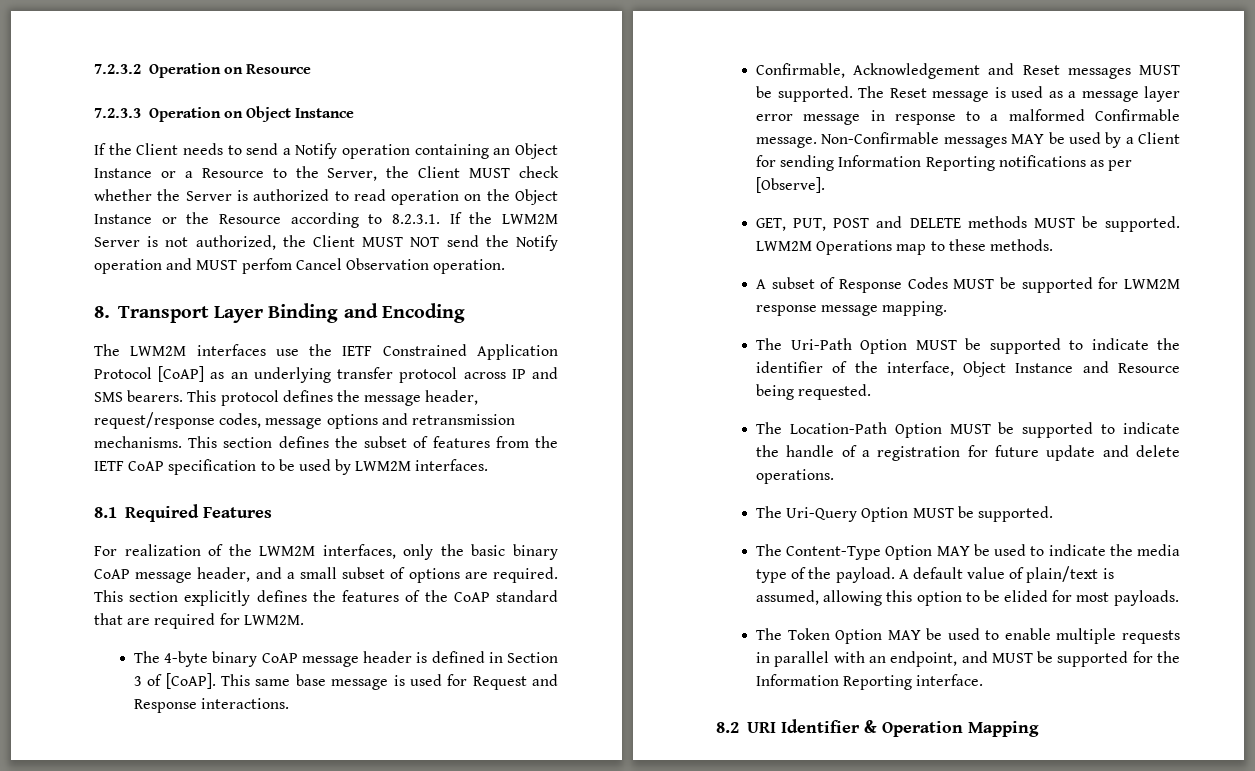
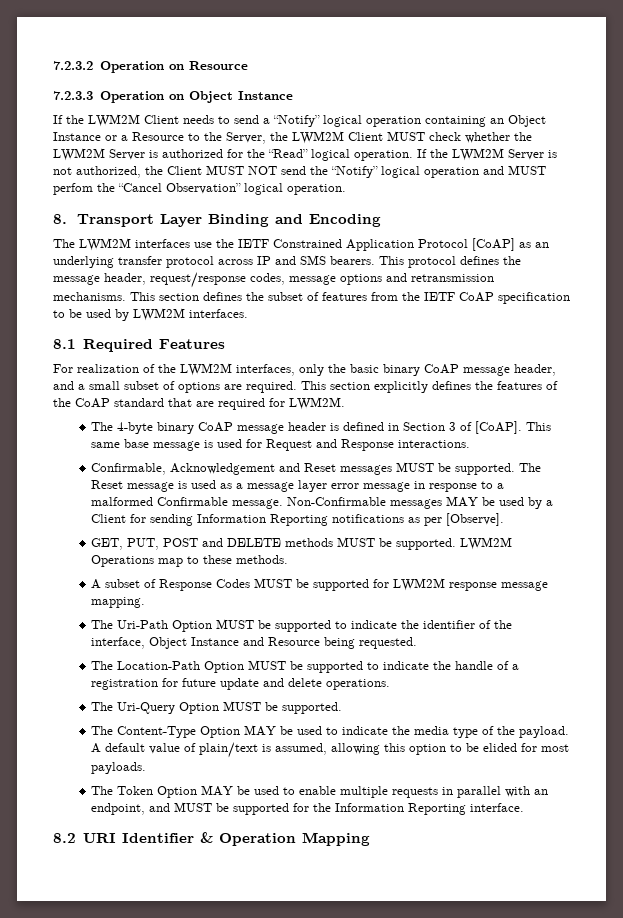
- If the Client needs to send a Notify operation containing an Object Instance or a Resource to the Server, the Client MUST check whether the Server is authorized to read operation on the Object Instance or the Resource according to 8.2.3.1. If the LWM2M Server is not authorized, the Client MUST NOT send the Notify operation and MUST perfom Cancel Observation operation.
+ If the LWM2M Client needs to send a “Notify” logical operation containing an Object Instance or a Resource to the Server, the LWM2M Client MUST check whether the LWM2M Server is authorized for the “Read” logical operation. If the LWM2M Server is not authorized, the Client MUST NOT send the “Notify” logical operation and MUST perfom the “Cancel Observation” logical operation.

